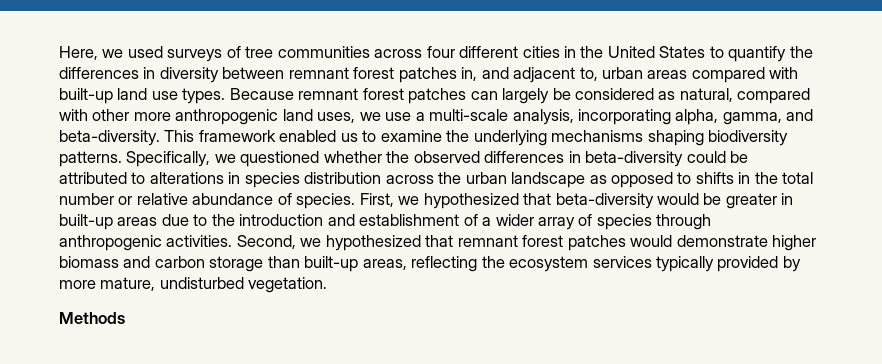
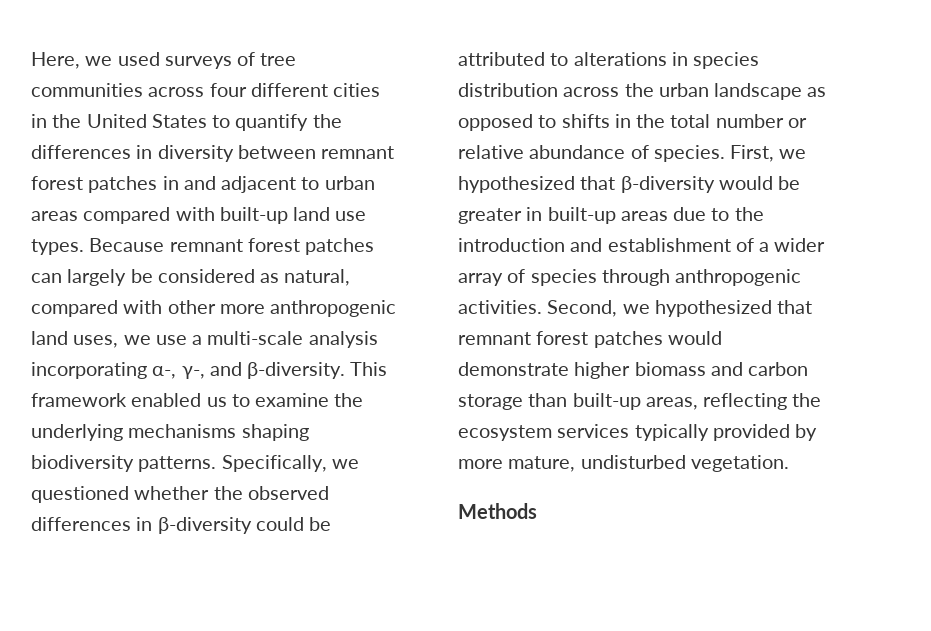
- Here, we used surveys of tree communities across four different cities in the United States to quantify the differences in diversity between remnant forest patches in, and adjacent to, urban areas compared with built-up land use types.
+ Here, we used surveys of tree communities across four different cities in the United States to quantify the differences in diversity between remnant forest patches in and adjacent to urban areas compared with built-up land use types.
- Because remnant forest patches can largely be considered as natural, compared with other more anthropogenic land uses, we use a multi-scale analysis, incorporating alpha, gamma, and beta-diversity.
+ Because remnant forest patches can largely be considered as natural, compared with other more anthropogenic land uses, we use a multi-scale analysis incorporating α-, γ-, and β-diversity.
- Specifically, we questioned whether the observed differences in beta-diversity could be attributed to alterations in species distribution across the urban landscape as opposed to shifts in the total number or relative abundance of species.
+ Specifically, we questioned whether the observed differences in β-diversity could be attributed to alterations in species distribution across the urban landscape as opposed to shifts in the total number or relative abundance of species.
- First, we hypothesized that beta-diversity would be greater in built-up areas due to the introduction and establishment of a wider array of species through anthropogenic activities.
+ First, we hypothesized that β-diversity would be greater in built-up areas due to the introduction and establishment of a wider array of species through anthropogenic activities.

